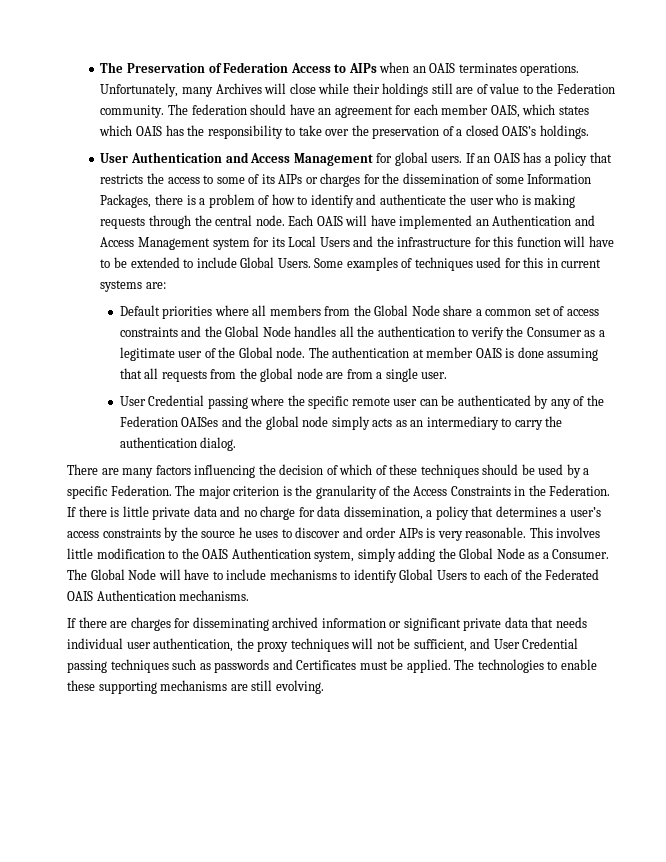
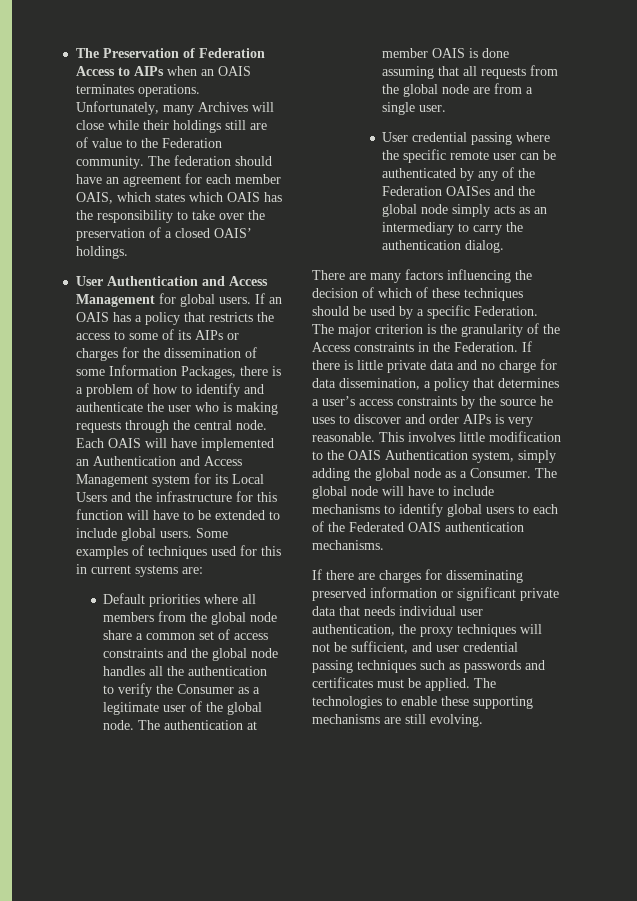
- The federation should have an agreement for each member OAIS, which states which OAIS has the responsibility to take over the preservation of a closed OAIS’s holdings.
+ The federation should have an agreement for each member OAIS, which states which OAIS has the responsibility to take over the preservation of a closed OAIS’ holdings.
- Each OAIS will have implemented an Authentication and Access Management system for its Local Users and the infrastructure for this function will have to be extended to include Global Users.
+ Each OAIS will have implemented an Authentication and Access Management system for its Local Users and the infrastructure for this function will have to be extended to include global users.
- Default priorities where all members from the Global Node share a common set of access constraints and the Global Node handles all the authentication to verify the Consumer as a legitimate user of the Global node.
+ Default priorities where all members from the global node share a common set of access constraints and the global node handles all the authentication to verify the Consumer as a legitimate user of the global node.
- User Credential passing where the specific remote user can be authenticated by any of the Federation OAISes and the global node simply acts as an intermediary to carry the authentication dialog.
+ User credential passing where the specific remote user can be authenticated by any of the Federation OAISes and the global node simply acts as an intermediary to carry the authentication dialog.
- The major criterion is the granularity of the Access Constraints in the Federation.
+ The major criterion is the granularity of the Access constraints in the Federation.
- This involves little modification to the OAIS Authentication system, simply adding the Global Node as a Consumer.
+ This involves little modification to the OAIS Authentication system, simply adding the global node as a Consumer.
- The Global Node will have to include mechanisms to identify Global Users to each of the Federated OAIS Authentication mechanisms.
+ The global node will have to include mechanisms to identify global users to each of the Federated OAIS authentication mechanisms.
- If there are charges for disseminating archived information or significant private data that needs individual user authentication, the proxy techniques will not be sufficient, and User Credential passing techniques such as passwords and Certificates must be applied.
+ If there are charges for disseminating preserved information or significant private data that needs individual user authentication, the proxy techniques will not be sufficient, and user credential passing techniques such as passwords and certificates must be applied.

